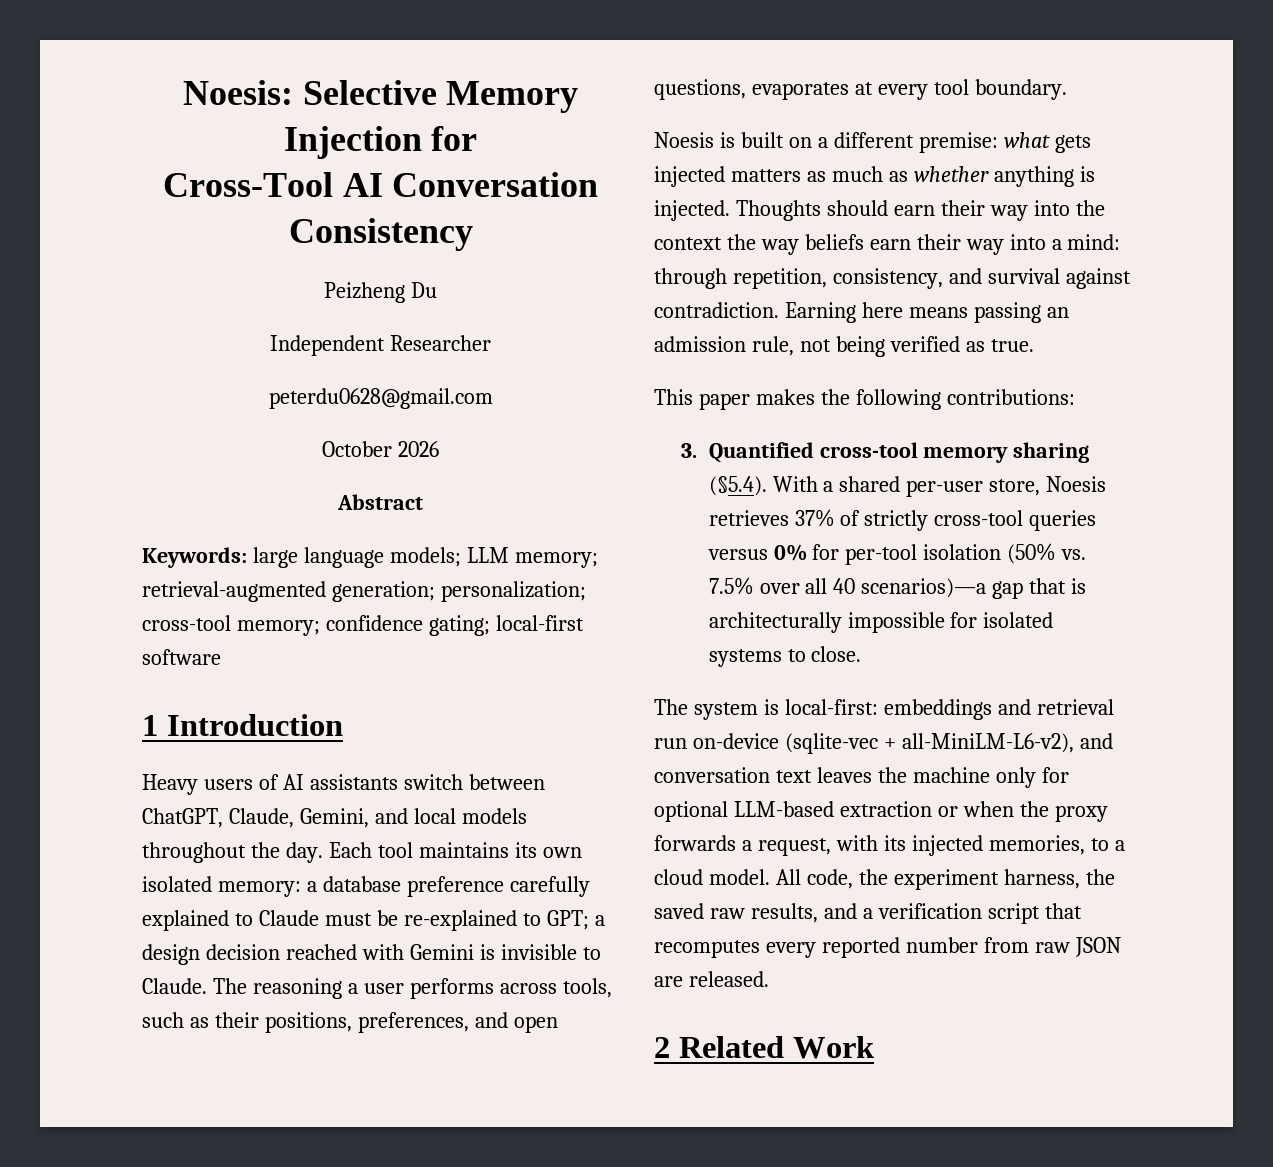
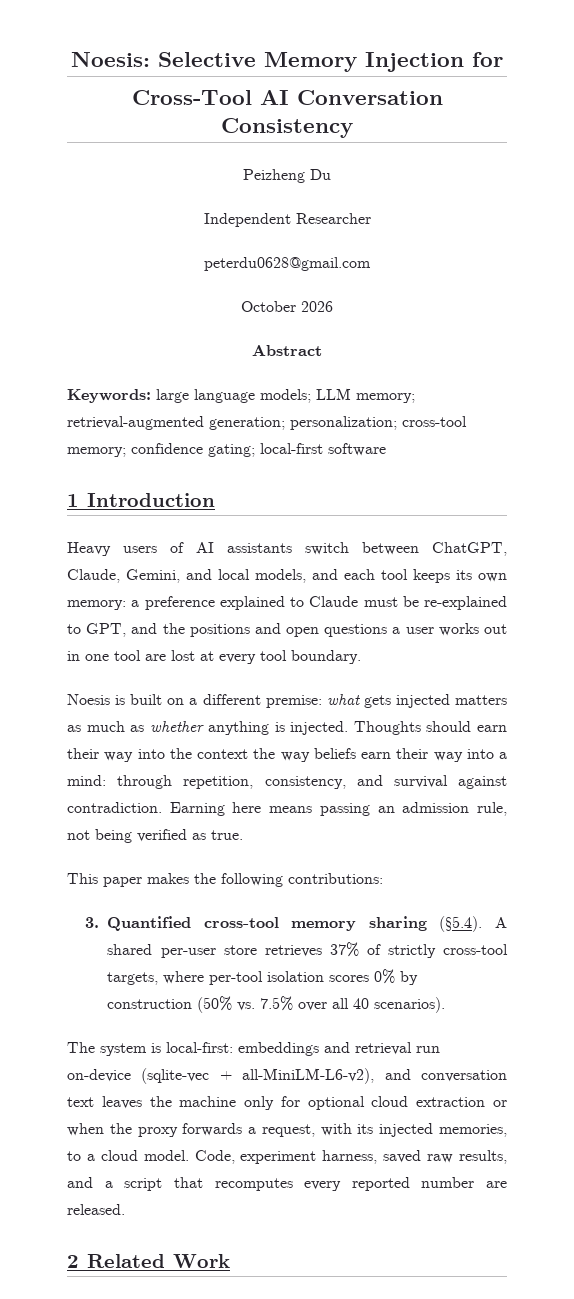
- Heavy users of AI assistants switch between ChatGPT, Claude, Gemini, and local models throughout the day. Each tool maintains its own isolated memory: a database preference carefully explained to Claude must be re-explained to GPT; a design decision reached with Gemini is invisible to Claude. The reasoning a user performs across tools, such as their positions, preferences, and open questions, evaporates at every tool boundary.
+ Heavy users of AI assistants switch between ChatGPT, Claude, Gemini, and local models, and each tool keeps its own memory: a preference explained to Claude must be re-explained to GPT, and the positions and open questions a user works out in one tool are lost at every tool boundary.
- 3. Quantified cross-tool memory sharing (§5.4). With a shared per-user store, Noesis retrieves 37% of strictly cross-tool queries versus 0% for per-tool isolation (50% vs. 7.5% over all 40 scenarios)—a gap that is architecturally impossible for isolated systems to close.
+ 3. Quantified cross-tool memory sharing (§5.4). A shared per-user store retrieves 37% of strictly cross-tool targets, where per-tool isolation scores 0% by construction (50% vs. 7.5% over all 40 scenarios).
- The system is local-first: embeddings and retrieval run on-device (sqlite-vec + all-MiniLM-L6-v2), and conversation text leaves the machine only for optional LLM-based extraction or when the proxy forwards a request, with its injected memories, to a cloud model.
+ The system is local-first: embeddings and retrieval run on-device (sqlite-vec + all-MiniLM-L6-v2), and conversation text leaves the machine only for optional cloud extraction or when the proxy forwards a request, with its injected memories, to a cloud model.
- All code, the experiment harness, the saved raw results, and a verification script that recomputes every reported number from raw JSON are released.
+ Code, experiment harness, saved raw results, and a script that recomputes every reported number are released.

